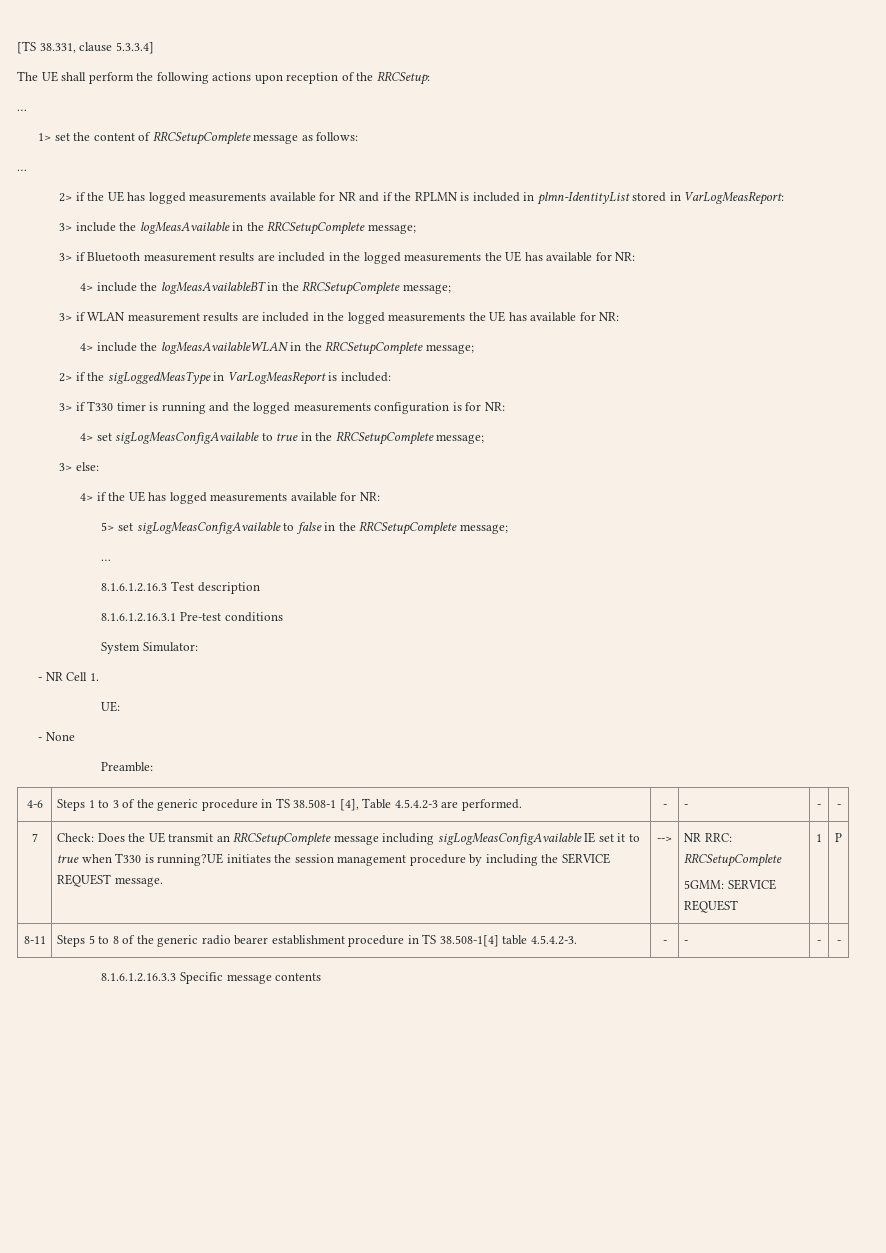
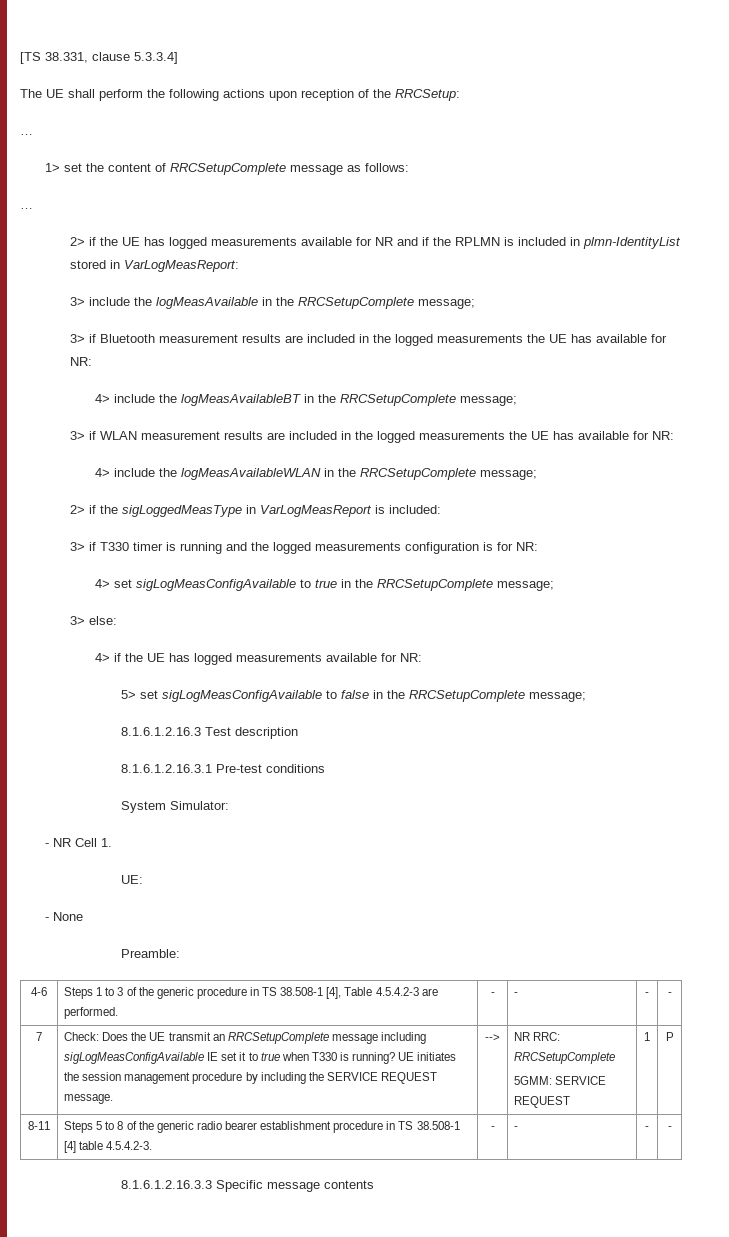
  5> set sigLogMeasConfigAvailable to false in the RRCSetupComplete message;
- …
- Check: Does the UE transmit an RRCSetupComplete message including sigLogMeasConfigAvailable IE set it to true when T330 is running?UE initiates the session management procedure by including the SERVICE REQUEST message.
+ Check: Does the UE transmit an RRCSetupComplete message including sigLogMeasConfigAvailable IE set it to true when T330 is running? UE initiates the session management procedure by including the SERVICE REQUEST message.
- 8-11 | Steps 5 to 8 of the generic radio bearer establishment procedure in TS 38.508-1[4] table 4.5.4.2-3. | - | - | - | -
+ 8-11 | Steps 5 to 8 of the generic radio bearer establishment procedure in TS 38.508-1 [4] table 4.5.4.2-3. | - | - | - | -

